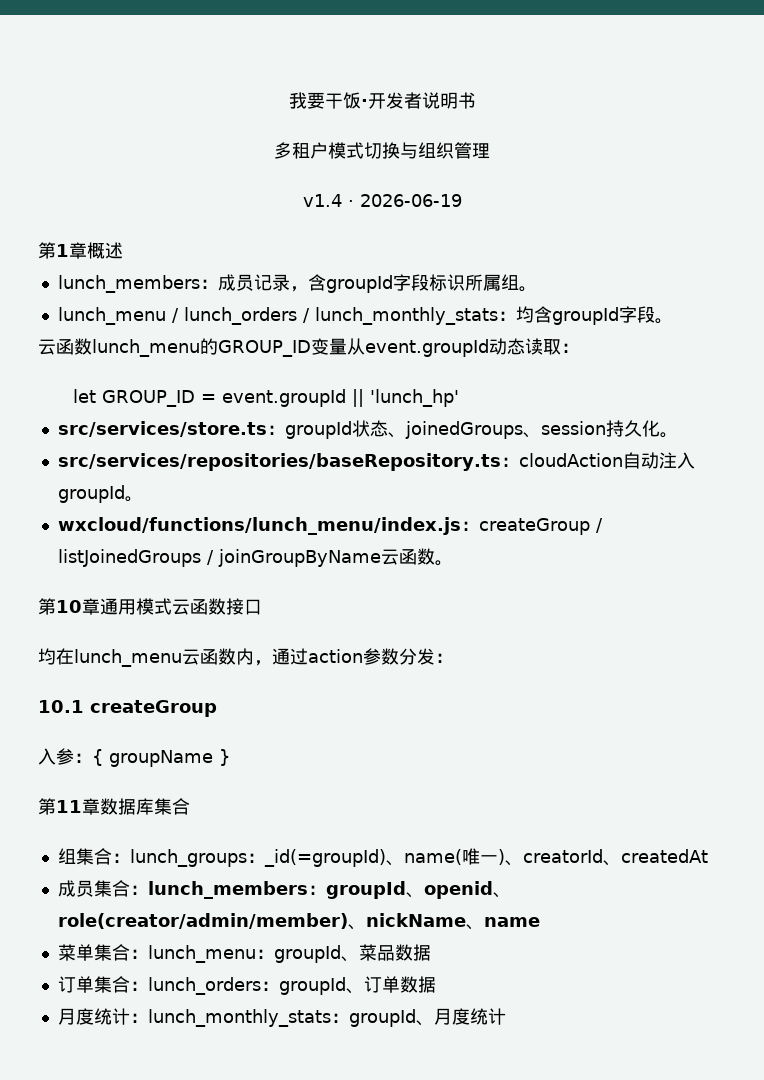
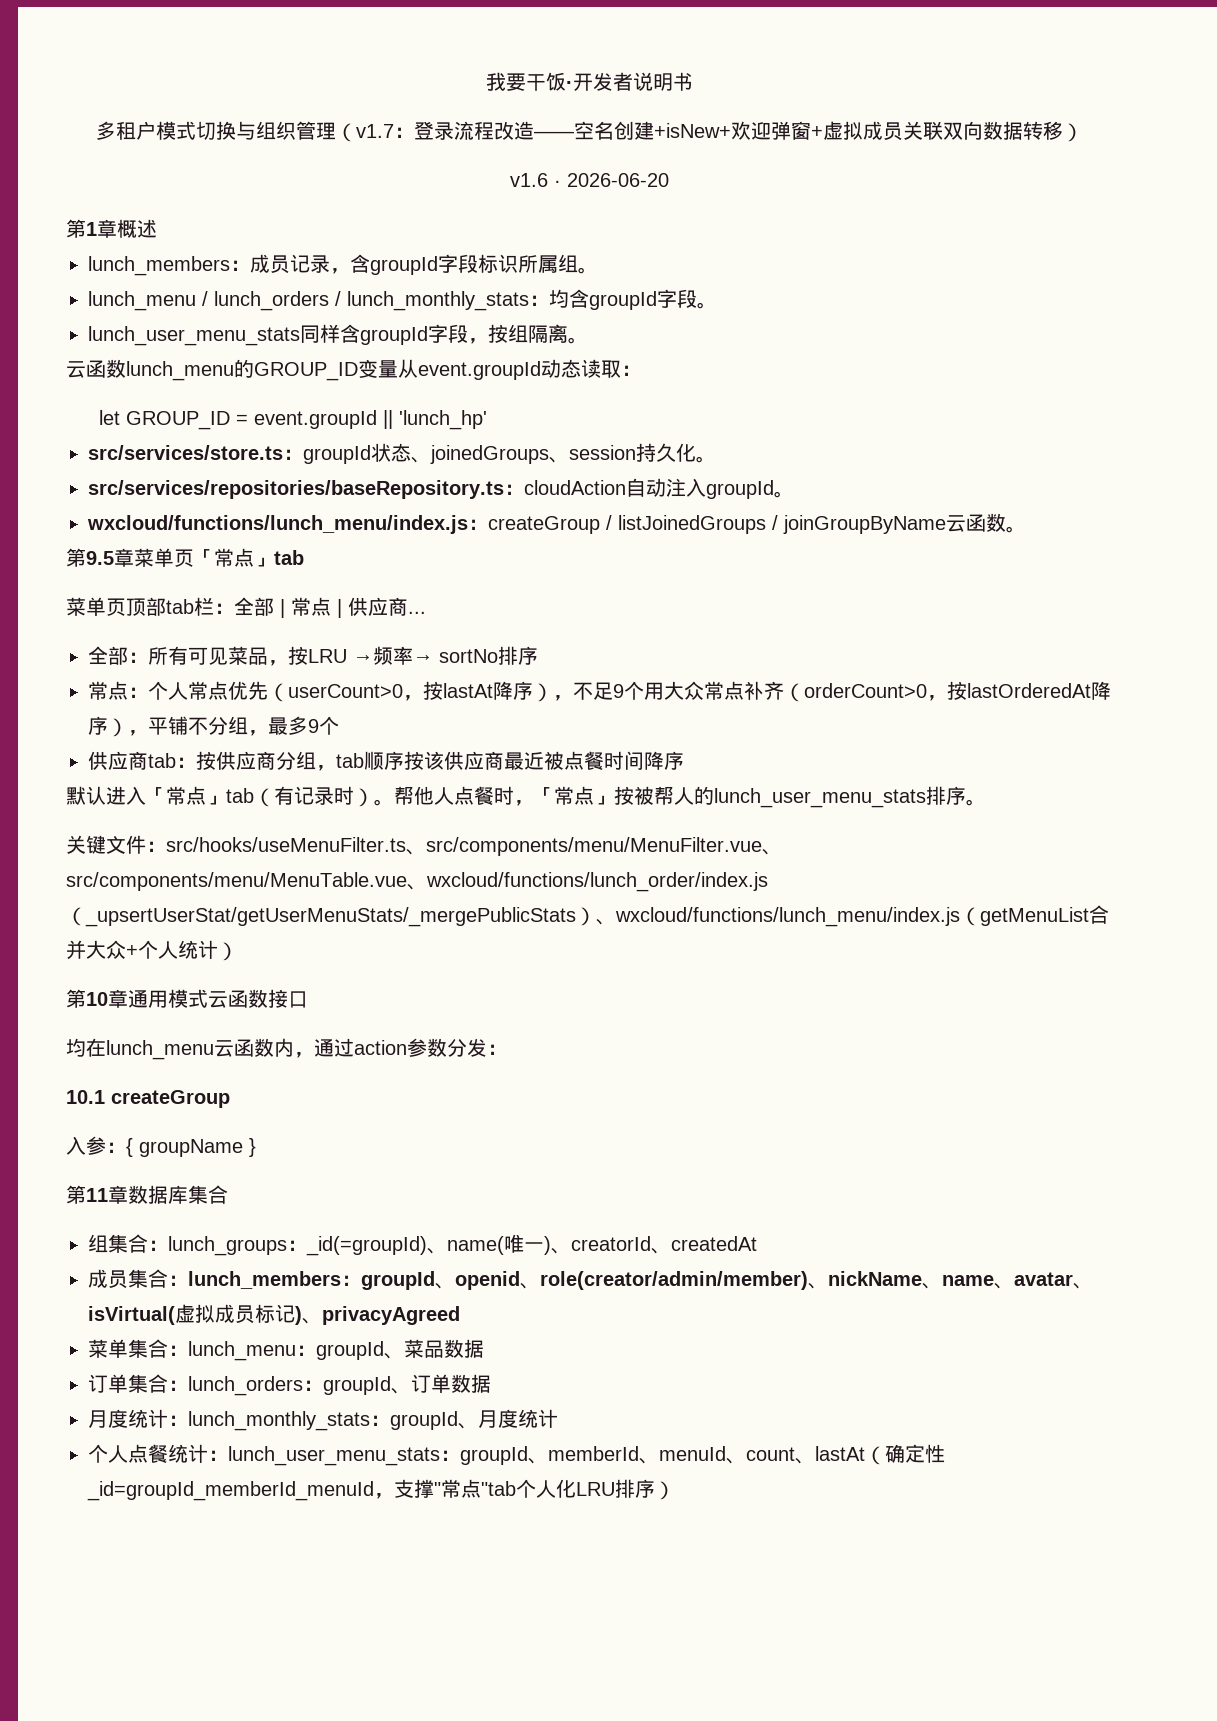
- 多租户模式切换与组织管理
- v1.4 · 2026-06-19
+ 多租户模式切换与组织管理（v1.7：登录流程改造——空名创建+isNew+欢迎弹窗+虚拟成员关联双向数据转移）
+ v1.6 · 2026-06-20
+ lunch_user_menu_stats同样含groupId字段，按组隔离。
+ 第9.5章菜单页「常点」tab
+ 菜单页顶部tab栏：全部 | 常点 | 供应商...
+ 全部：所有可见菜品，按LRU →频率→ sortNo排序
+ 常点：个人常点优先（userCount>0，按lastAt降序），不足9个用大众常点补齐（orderCount>0，按lastOrderedAt降序），平铺不分组，最多9个
+ 供应商tab：按供应商分组，tab顺序按该供应商最近被点餐时间降序
+ 默认进入「常点」tab（有记录时）。帮他人点餐时，「常点」按被帮人的lunch_user_menu_stats排序。
+ 关键文件：src/hooks/useMenuFilter.ts、src/components/menu/MenuFilter.vue、src/components/menu/MenuTable.vue、wxcloud/functions/lunch_order/index.js（_upsertUserStat/getUserMenuStats/_mergePublicStats）、wxcloud/functions/lunch_menu/index.js（getMenuList合并大众+个人统计）
- 成员集合：lunch_members：groupId、openid、role(creator/admin/member)、nickName、name
+ 成员集合：lunch_members：groupId、openid、role(creator/admin/member)、nickName、name、avatar、isVirtual(虚拟成员标记)、privacyAgreed
+ 个人点餐统计：lunch_user_menu_stats：groupId、memberId、menuId、count、lastAt（确定性_id=groupId_memberId_menuId，支撑"常点"tab个人化LRU排序）

